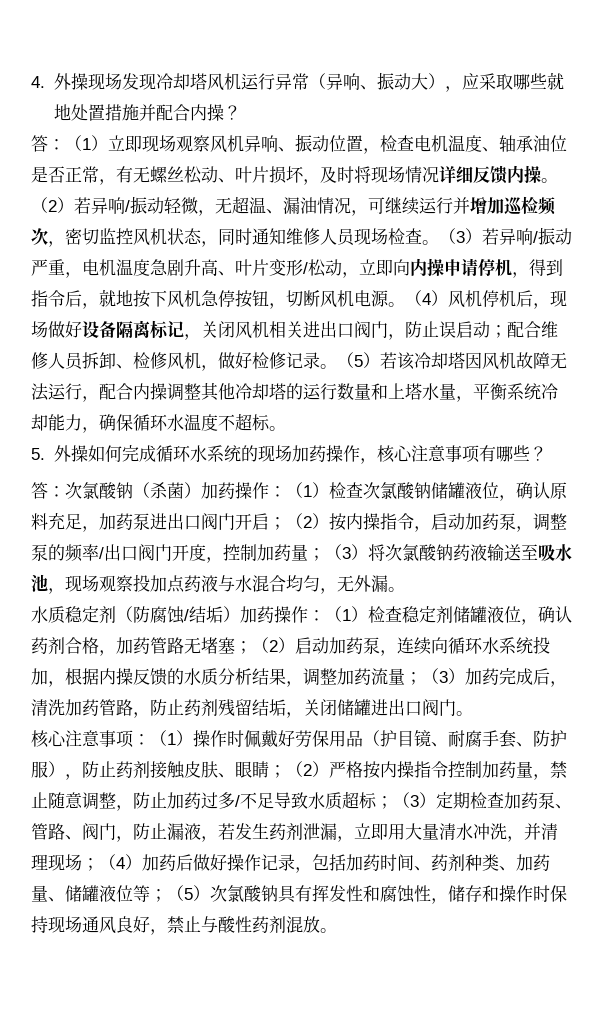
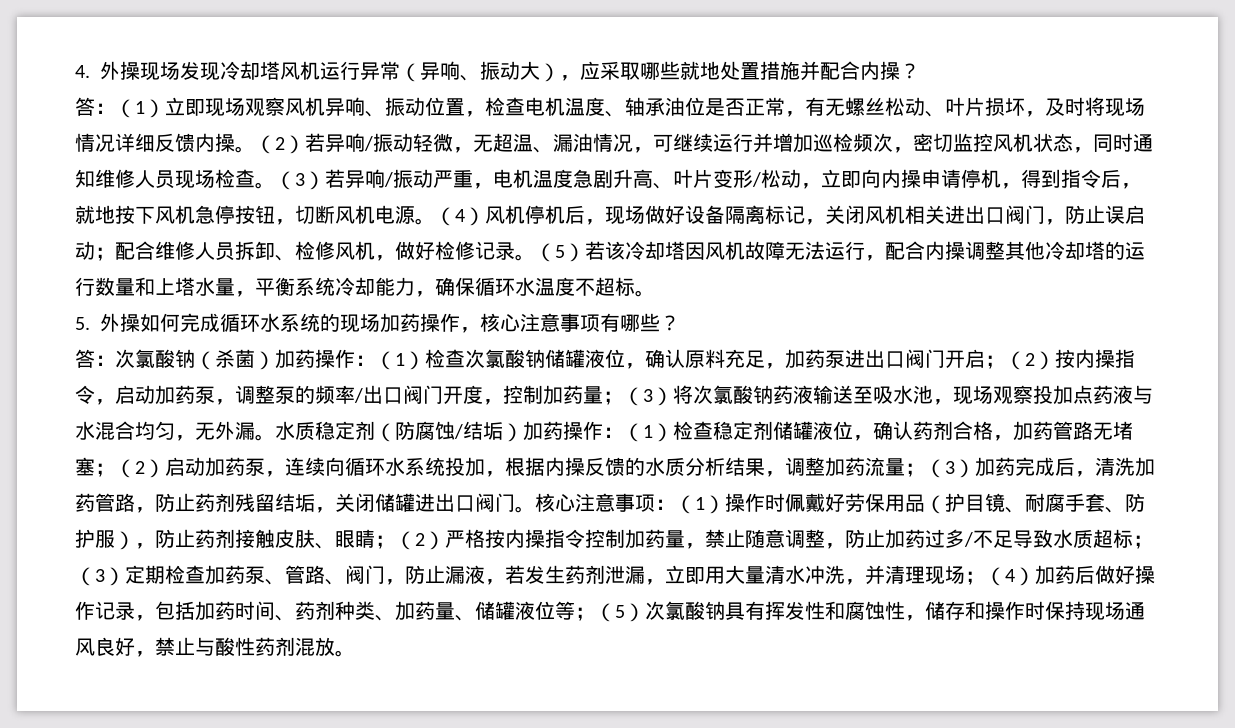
- （3）将次氯酸钠药液输送至吸水池，现场观察投加点药液与水混合均匀，无外漏。
- 水质稳定剂（防腐蚀/结垢）加药操作：
+ （3）将次氯酸钠药液输送至吸水池，现场观察投加点药液与水混合均匀，无外漏。水质稳定剂（防腐蚀/结垢）加药操作：
- （3）加药完成后，清洗加药管路，防止药剂残留结垢，关闭储罐进出口阀门。
- 核心注意事项：
+ （3）加药完成后，清洗加药管路，防止药剂残留结垢，关闭储罐进出口阀门。核心注意事项：

